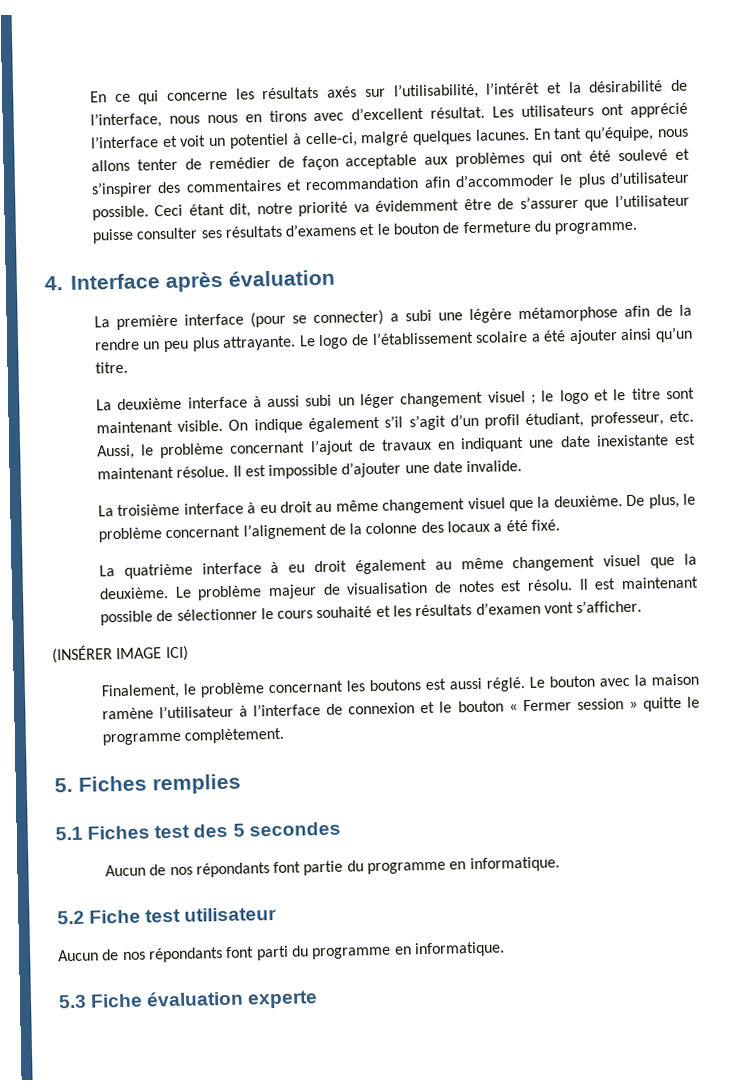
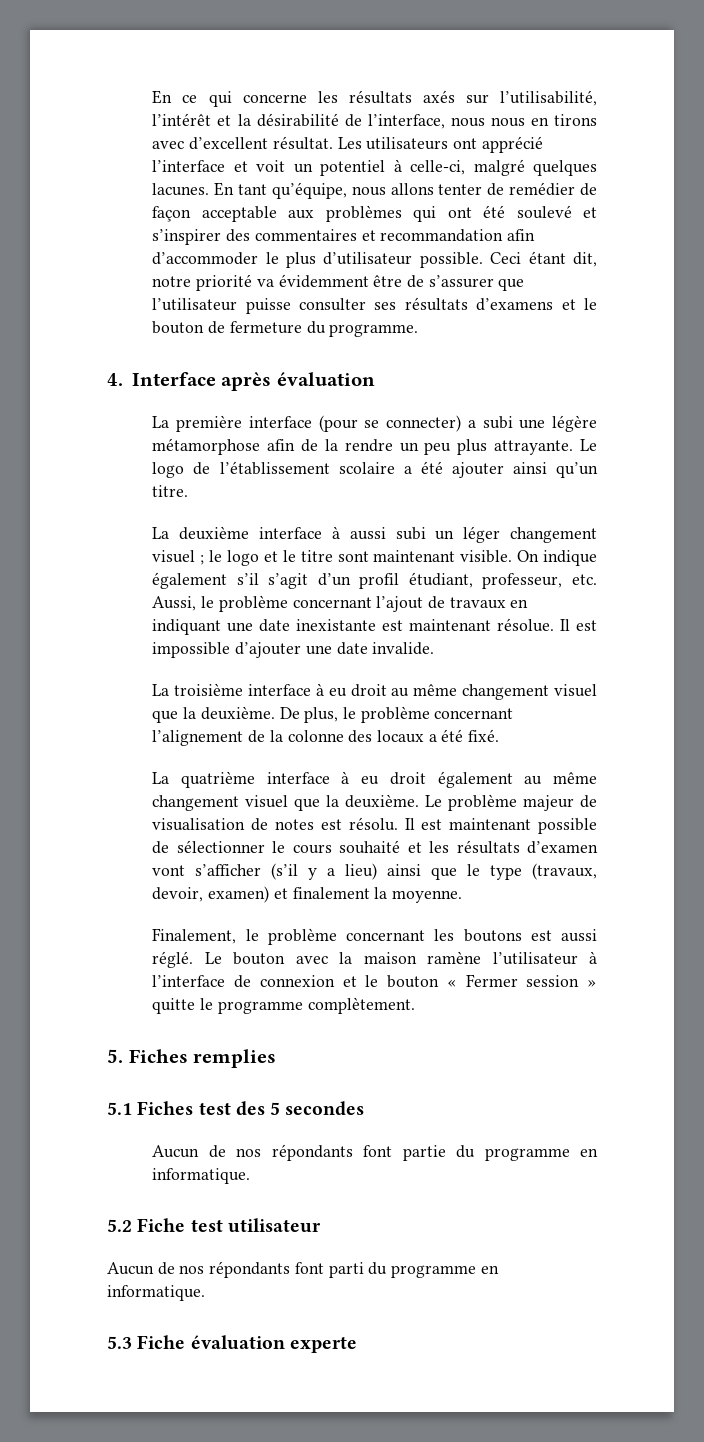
- Il est maintenant possible de sélectionner le cours souhaité et les résultats d’examen vont s’afficher.
- (INSÉRER IMAGE ICI)
+ Il est maintenant possible de sélectionner le cours souhaité et les résultats d’examen vont s’afficher (s’il y a lieu) ainsi que le type (travaux, devoir, examen) et finalement la moyenne.

